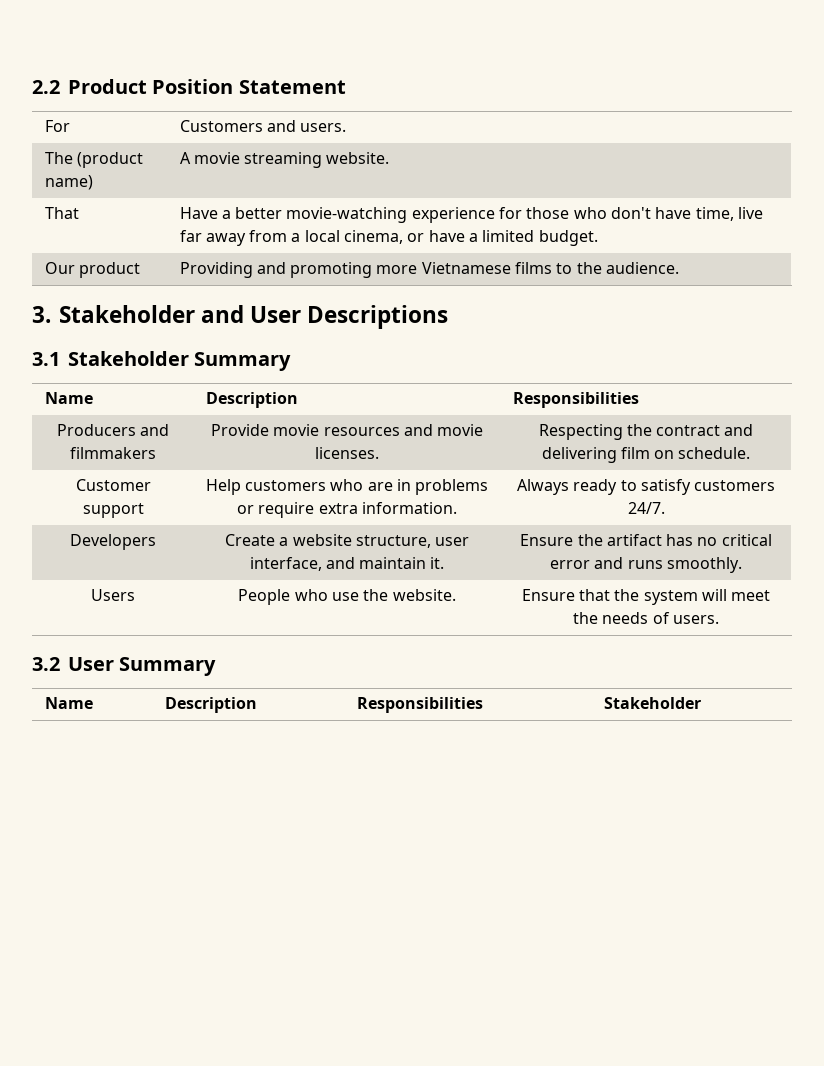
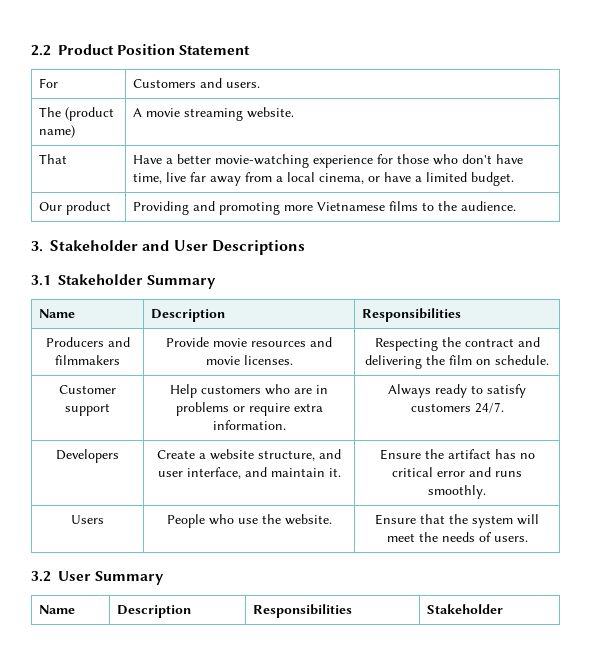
- Producers and filmmakers | Provide movie resources and movie licenses. | Respecting the contract and delivering film on schedule.
+ Producers and filmmakers | Provide movie resources and movie licenses. | Respecting the contract and delivering the film on schedule.
- Developers | Create a website structure, user interface, and maintain it. | Ensure the artifact has no critical error and runs smoothly.
+ Developers | Create a website structure, and user interface, and maintain it. | Ensure the artifact has no critical error and runs smoothly.

